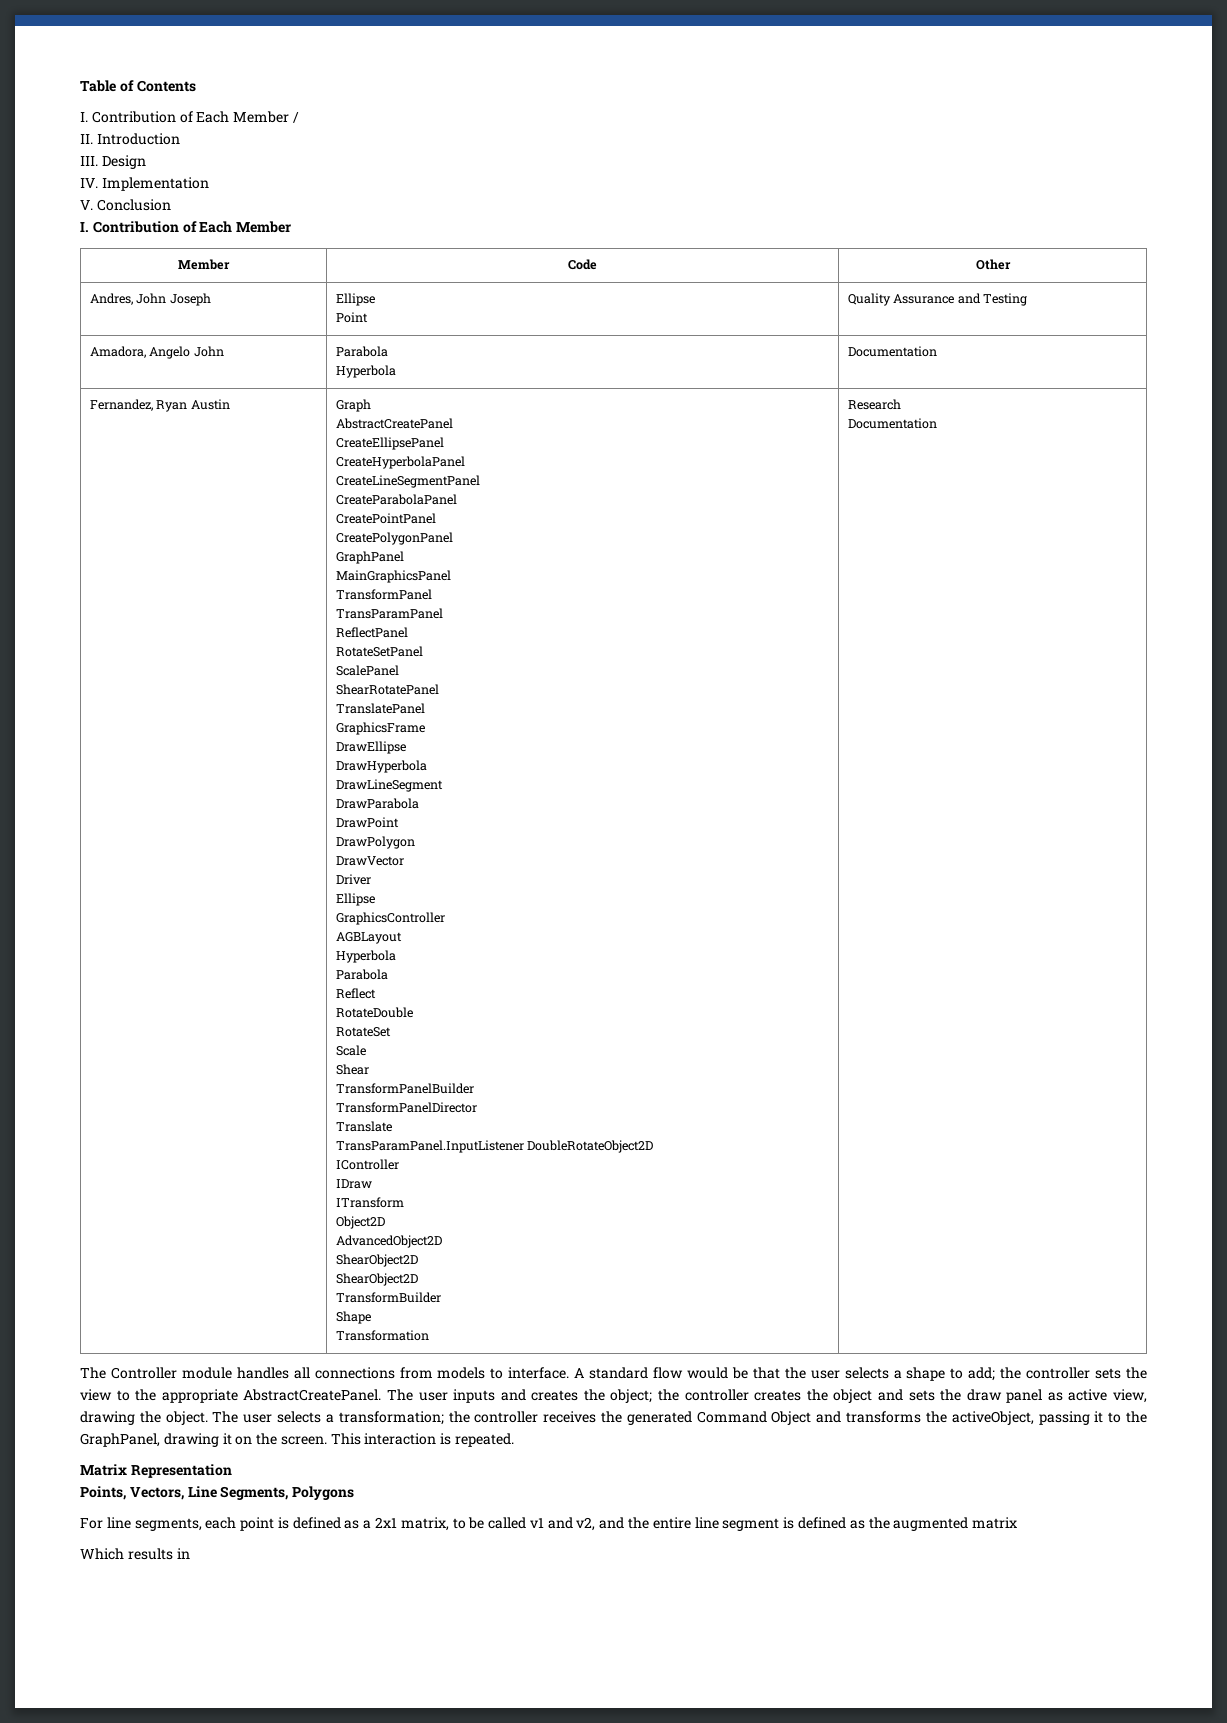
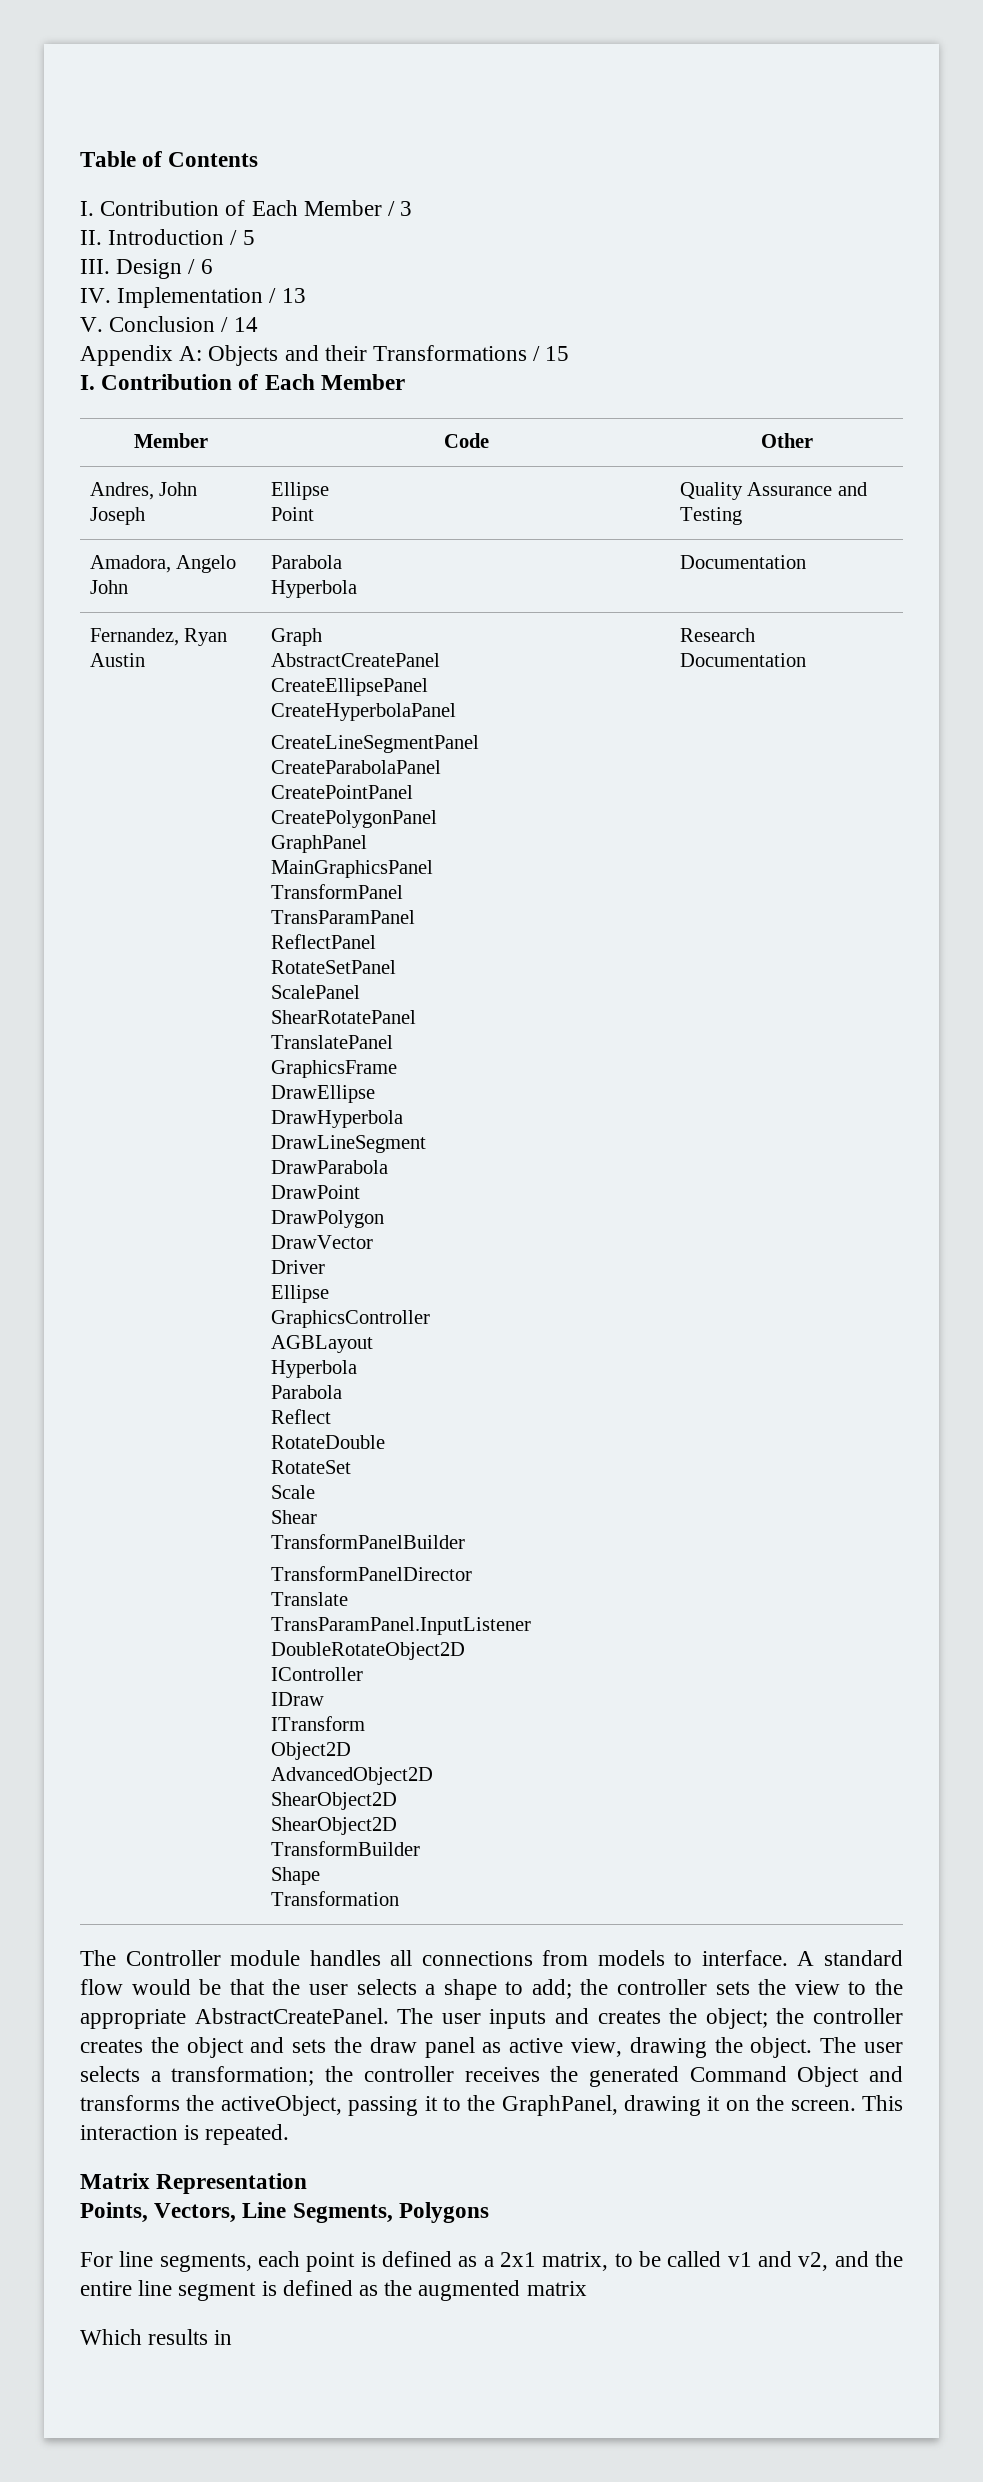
- I. Contribution of Each Member /
+ I. Contribution of Each Member / 3
- II. Introduction
+ II. Introduction / 5
- III. Design
+ III. Design / 6
- IV. Implementation
+ IV. Implementation / 13
- V. Conclusion
+ V. Conclusion / 14
+ Appendix A: Objects and their Transformations / 15

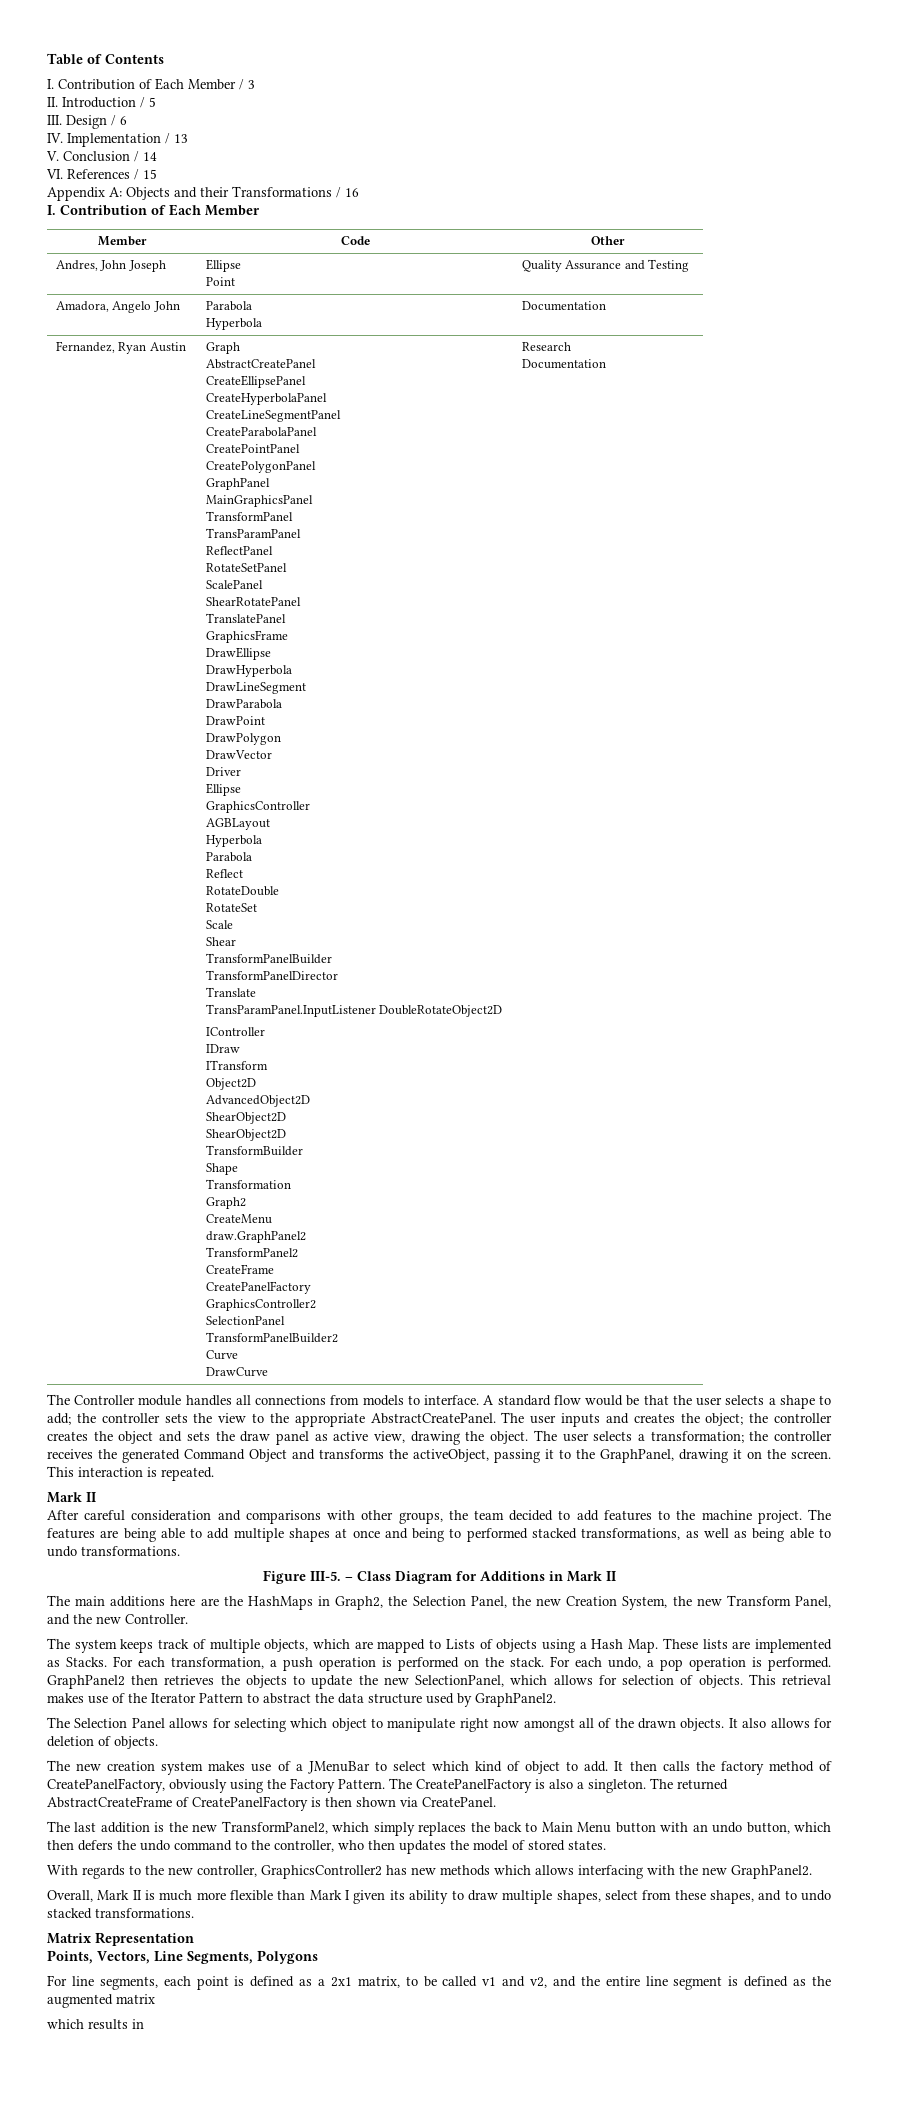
+ VI. References / 15
- Appendix A: Objects and their Transformations / 15
+ Appendix A: Objects and their Transformations / 16
+ Graph2
+ CreateMenu
+ draw.GraphPanel2
+ TransformPanel2
+ CreateFrame
+ CreatePanelFactory
+ GraphicsController2
+ SelectionPanel
+ TransformPanelBuilder2
+ Curve
+ DrawCurve
  This interaction is repeated.
+ Mark II
+ After careful consideration and comparisons with other groups, the team decided to add features to the machine project. The features are being able to add multiple shapes at once and being to performed stacked transformations, as well as being able to undo transformations.
+ Figure III-5. – Class Diagram for Additions in Mark II
+ The main additions here are the HashMaps in Graph2, the Selection Panel, the new Creation System, the new Transform Panel, and the new Controller.
+ The system keeps track of multiple objects, which are mapped to Lists of objects using a Hash Map. These lists are implemented as Stacks. For each transformation, a push operation is performed on the stack. For each undo, a pop operation is performed. GraphPanel2 then retrieves the objects to update the new SelectionPanel, which allows for selection of objects. This retrieval makes use of the Iterator Pattern to abstract the data structure used by GraphPanel2.
+ The Selection Panel allows for selecting which object to manipulate right now amongst all of the drawn objects. It also allows for deletion of objects.
+ The new creation system makes use of a JMenuBar to select which kind of object to add. It then calls the factory method of CreatePanelFactory, obviously using the Factory Pattern. The CreatePanelFactory is also a singleton. The returned AbstractCreateFrame of CreatePanelFactory is then shown via CreatePanel.
+ The last addition is the new TransformPanel2, which simply replaces the back to Main Menu button with an undo button, which then defers the undo command to the controller, who then updates the model of stored states.
+ With regards to the new controller, GraphicsController2 has new methods which allows interfacing with the new GraphPanel2.
+ Overall, Mark II is much more flexible than Mark I given its ability to draw multiple shapes, select from these shapes, and to undo stacked transformations.
- Which results in
+ which results in

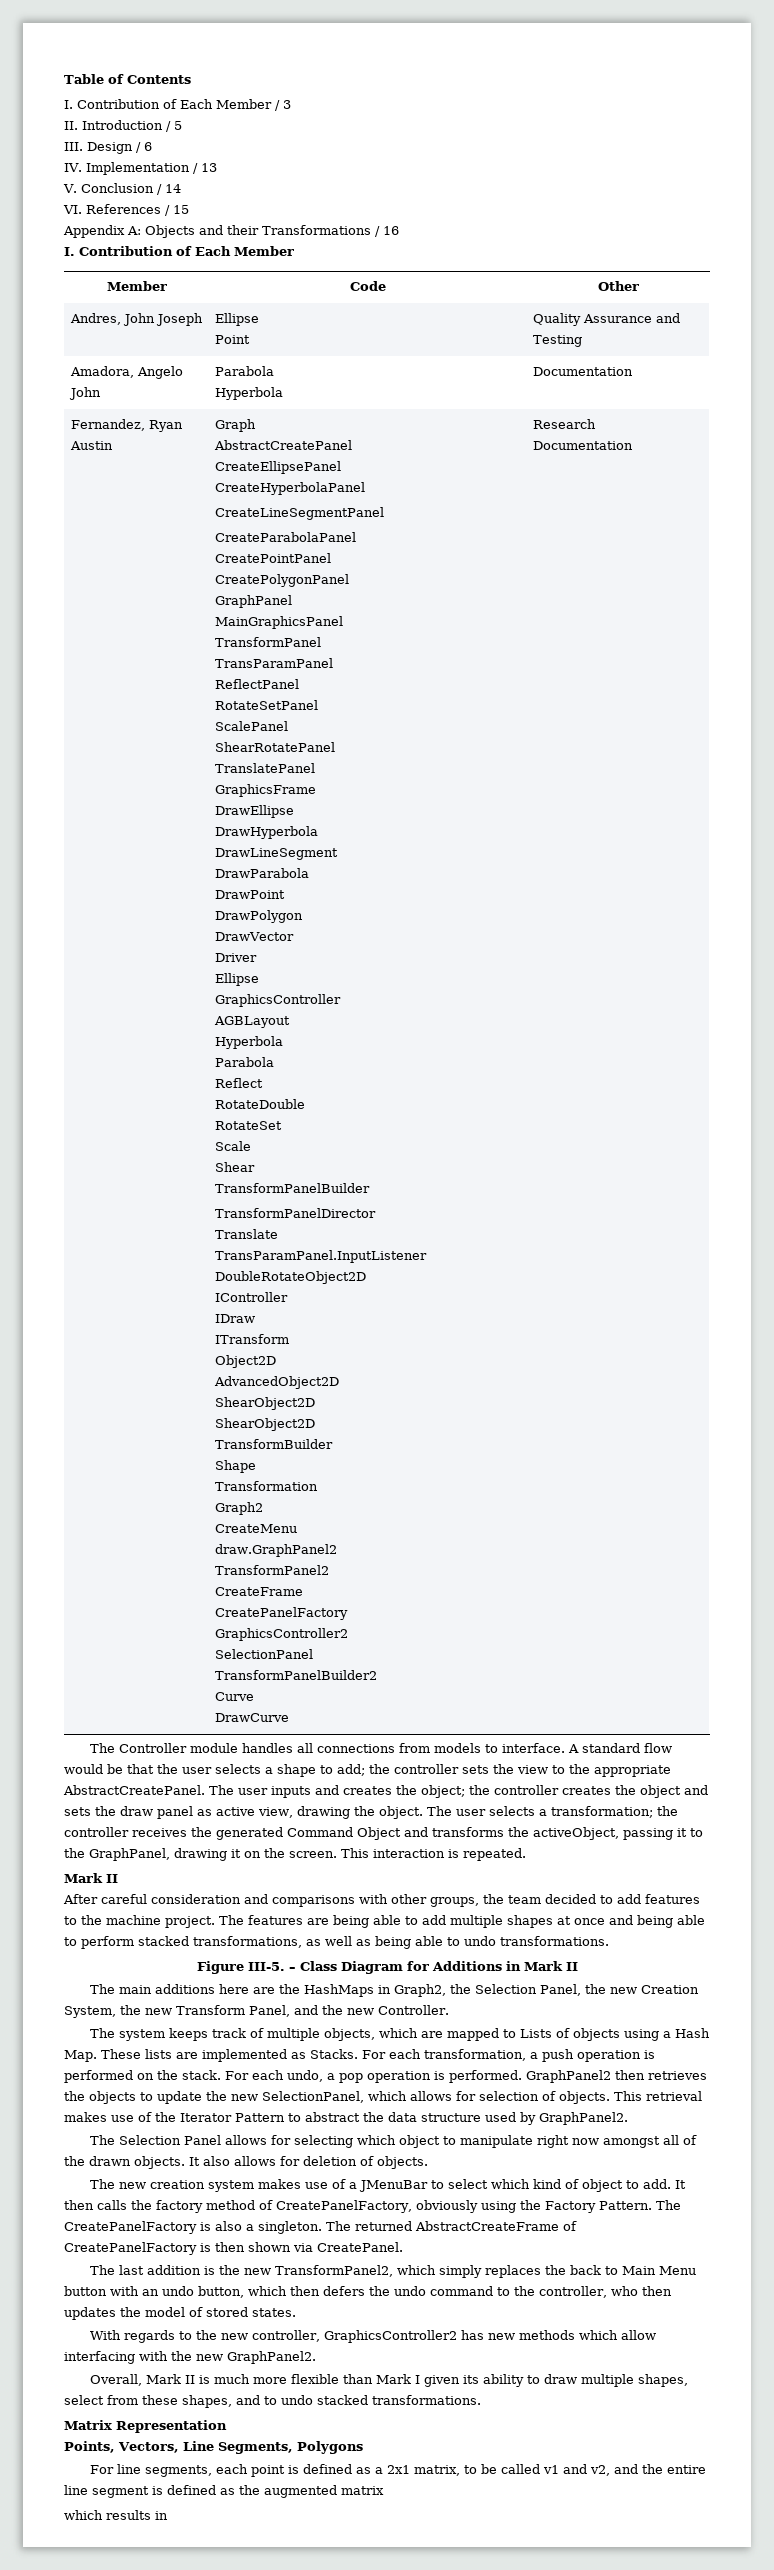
- The features are being able to add multiple shapes at once and being to performed stacked transformations, as well as being able to undo transformations.
+ The features are being able to add multiple shapes at once and being able to perform stacked transformations, as well as being able to undo transformations.
- With regards to the new controller, GraphicsController2 has new methods which allows interfacing with the new GraphPanel2.
+ With regards to the new controller, GraphicsController2 has new methods which allow interfacing with the new GraphPanel2.

